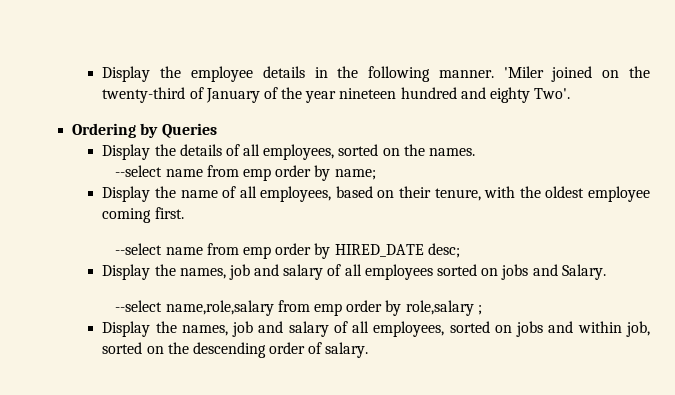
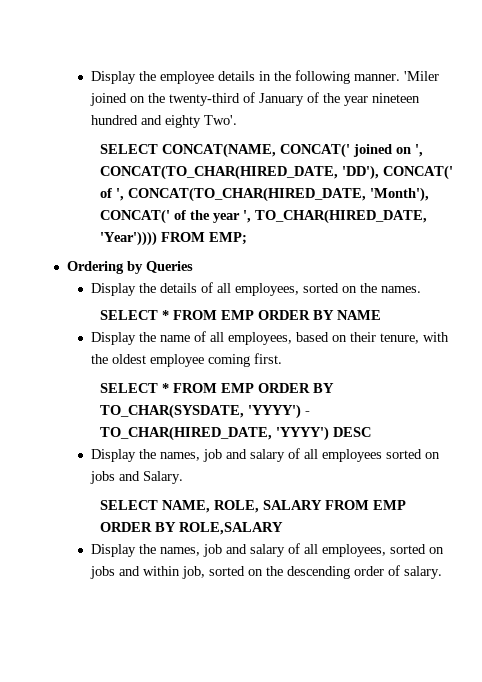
+ SELECT CONCAT(NAME, CONCAT(' joined on ', CONCAT(TO_CHAR(HIRED_DATE, 'DD'), CONCAT(' of ', CONCAT(TO_CHAR(HIRED_DATE, 'Month'), CONCAT(' of the year ', TO_CHAR(HIRED_DATE, 'Year')))) FROM EMP;
- --select name from emp order by name;
+ SELECT * FROM EMP ORDER BY NAME
- --select name from emp order by HIRED_DATE desc;
+ SELECT * FROM EMP ORDER BY TO_CHAR(SYSDATE, 'YYYY') - TO_CHAR(HIRED_DATE, 'YYYY') DESC
- --select name,role,salary from emp order by role,salary ;
+ SELECT NAME, ROLE, SALARY FROM EMP ORDER BY ROLE,SALARY

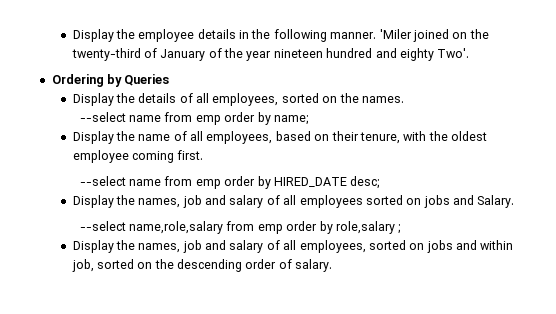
- SELECT CONCAT(NAME, CONCAT(' joined on ', CONCAT(TO_CHAR(HIRED_DATE, 'DD'), CONCAT(' of ', CONCAT(TO_CHAR(HIRED_DATE, 'Month'), CONCAT(' of the year ', TO_CHAR(HIRED_DATE, 'Year')))) FROM EMP;
- SELECT * FROM EMP ORDER BY NAME
+ --select name from emp order by name;
- SELECT * FROM EMP ORDER BY TO_CHAR(SYSDATE, 'YYYY') - TO_CHAR(HIRED_DATE, 'YYYY') DESC
+ --select name from emp order by HIRED_DATE desc;
- SELECT NAME, ROLE, SALARY FROM EMP ORDER BY ROLE,SALARY
+ --select name,role,salary from emp order by role,salary ;

